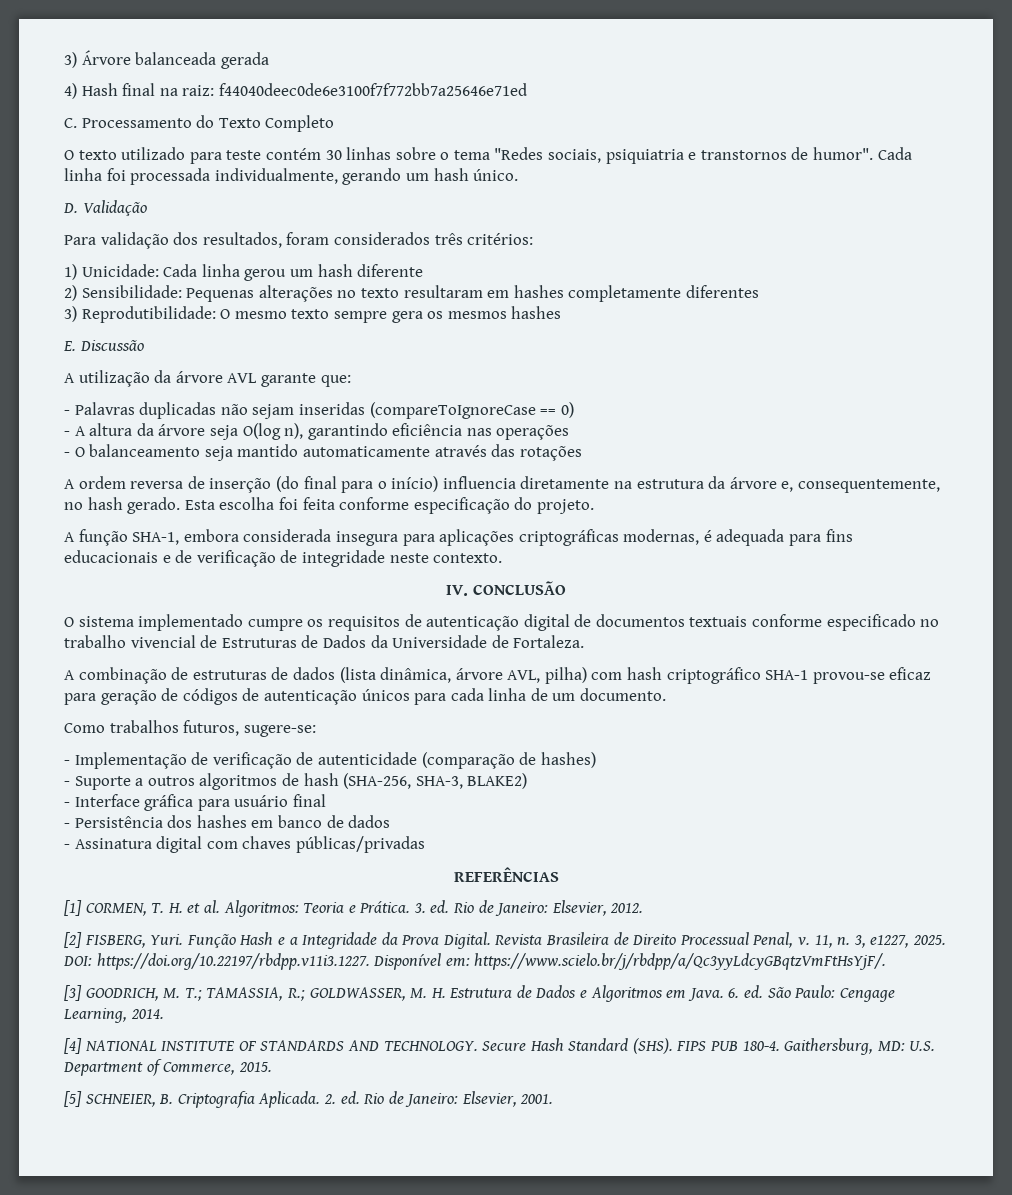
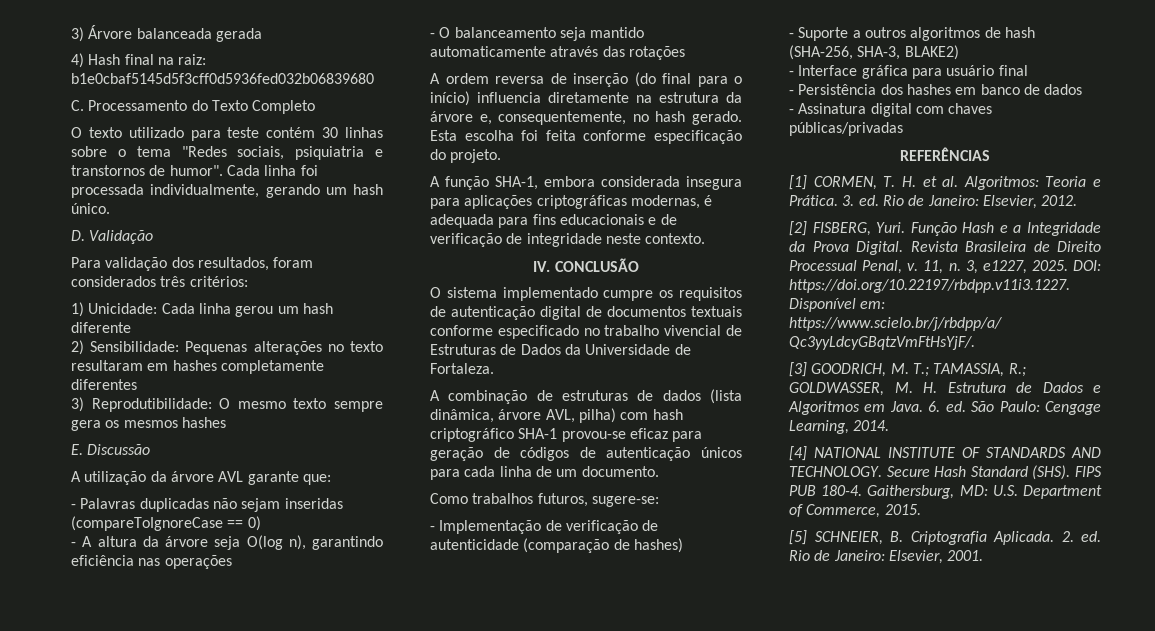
- 4) Hash final na raiz: f44040deec0de6e3100f7f772bb7a25646e71ed
+ 4) Hash final na raiz: b1e0cbaf5145d5f3cff0d5936fed032b06839680

